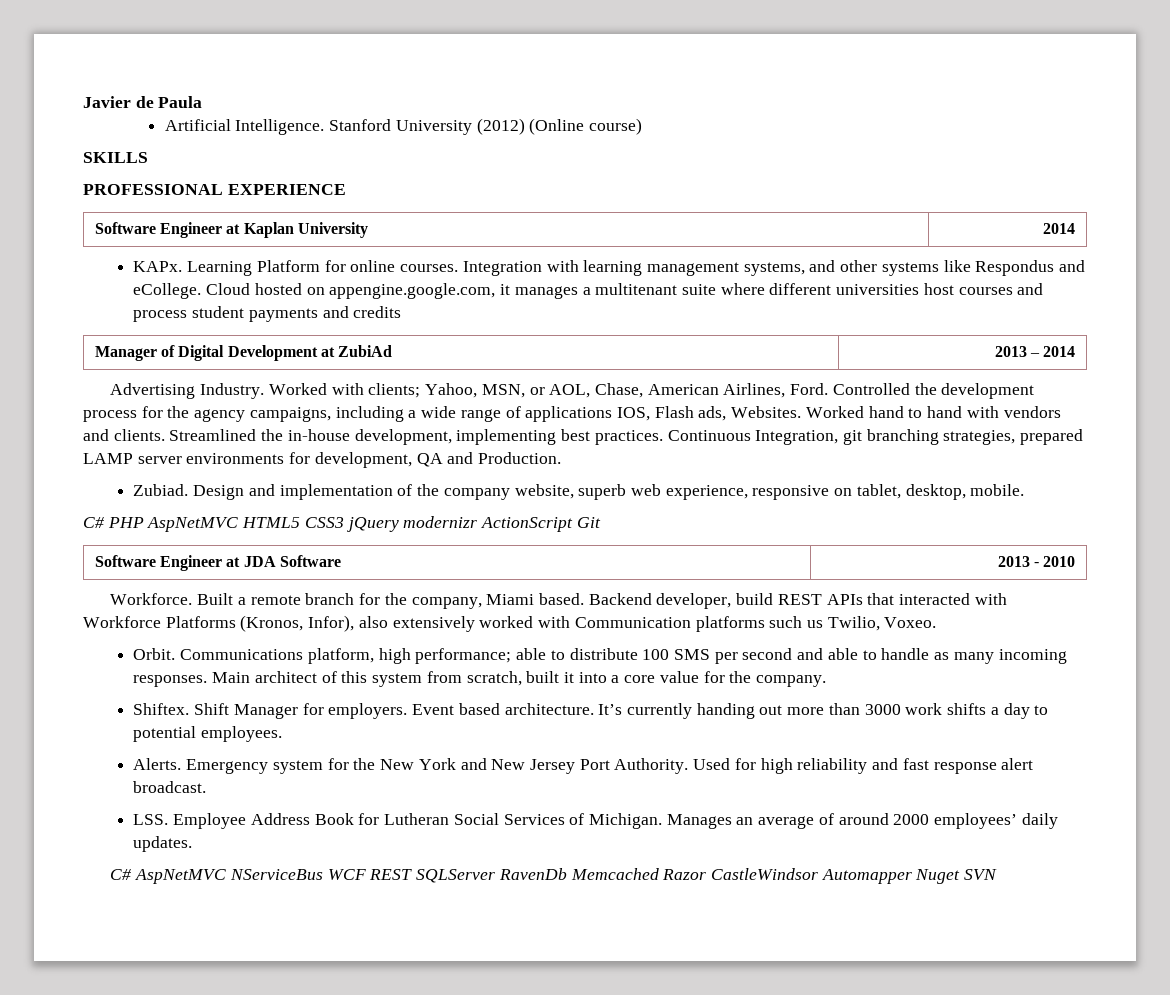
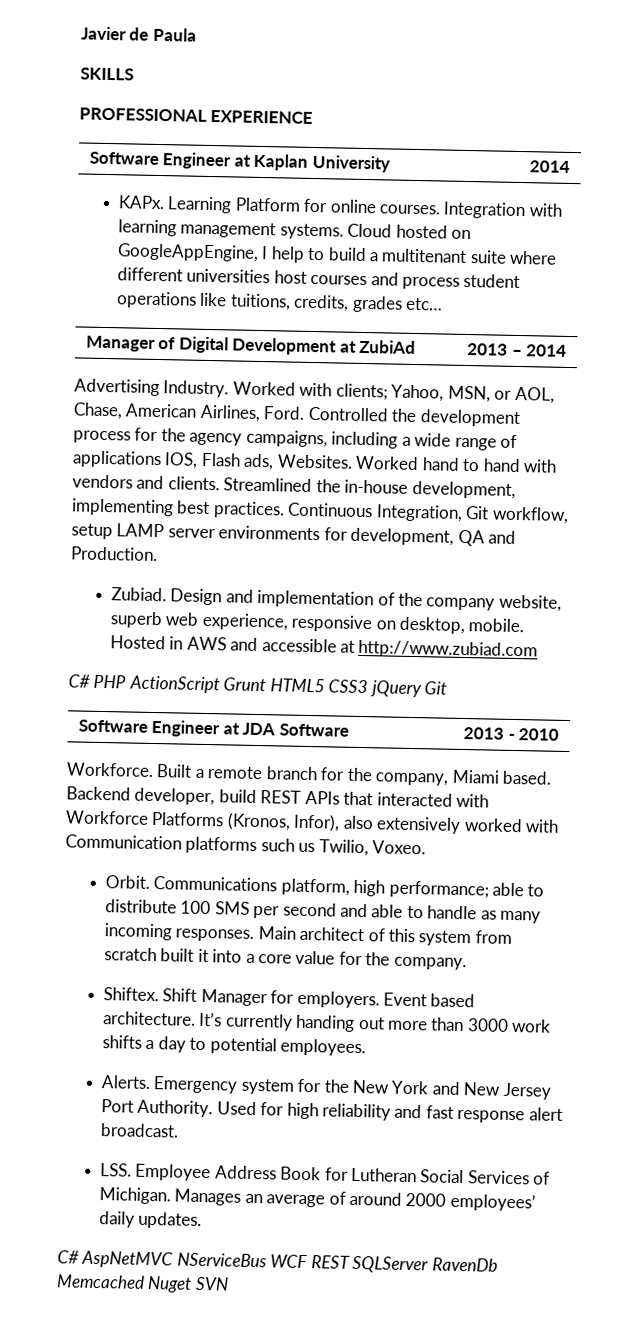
- Artificial Intelligence. Stanford University (2012) (Online course)
- Integration with learning management systems, and other systems like Respondus and eCollege. Cloud hosted on appengine.google.com, it manages a multitenant suite where different universities host courses and process student payments and credits
+ Integration with learning management systems. Cloud hosted on GoogleAppEngine, I help to build a multitenant suite where different universities host courses and process student operations like tuitions, credits, grades etc…
- Continuous Integration, git branching strategies, prepared LAMP server environments for development, QA and Production.
+ Continuous Integration, Git workflow, setup LAMP server environments for development, QA and Production.
- Design and implementation of the company website, superb web experience, responsive on tablet, desktop, mobile.
+ Design and implementation of the company website, superb web experience, responsive on desktop, mobile. Hosted in AWS and accessible at http://www.zubiad.com
- C# PHP AspNetMVC HTML5 CSS3 jQuery modernizr ActionScript Git
+ C# PHP ActionScript Grunt HTML5 CSS3 jQuery Git
- Main architect of this system from scratch, built it into a core value for the company.
+ Main architect of this system from scratch built it into a core value for the company.
- C# AspNetMVC NServiceBus WCF REST SQLServer RavenDb Memcached Razor CastleWindsor Automapper Nuget SVN
+ C# AspNetMVC NServiceBus WCF REST SQLServer RavenDb Memcached Nuget SVN

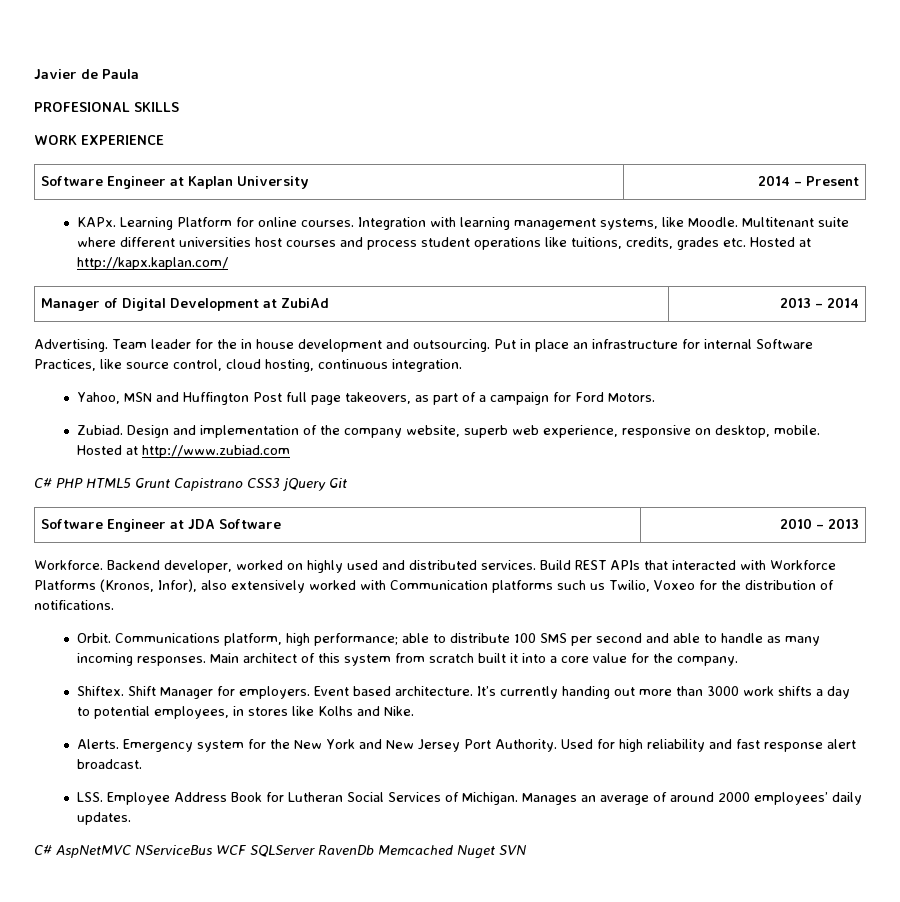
- SKILLS
+ PROFESIONAL SKILLS
- PROFESSIONAL EXPERIENCE
+ WORK EXPERIENCE
- Software Engineer at Kaplan University | 2014
+ Software Engineer at Kaplan University | 2014 – Present
- Integration with learning management systems. Cloud hosted on GoogleAppEngine, I help to build a multitenant suite where different universities host courses and process student operations like tuitions, credits, grades etc…
+ Integration with learning management systems, like Moodle. Multitenant suite where different universities host courses and process student operations like tuitions, credits, grades etc. Hosted at http://kapx.kaplan.com/
- Advertising Industry. Worked with clients; Yahoo, MSN, or AOL, Chase, American Airlines, Ford. Controlled the development process for the agency campaigns, including a wide range of applications IOS, Flash ads, Websites. Worked hand to hand with vendors and clients. Streamlined the in-house development, implementing best practices. Continuous Integration, Git workflow, setup LAMP server environments for development, QA and Production.
+ Advertising. Team leader for the in house development and outsourcing. Put in place an infrastructure for internal Software Practices, like source control, cloud hosting, continuous integration.
+ Yahoo, MSN and Huffington Post full page takeovers, as part of a campaign for Ford Motors.
- Hosted in AWS and accessible at http://www.zubiad.com
+ Hosted at http://www.zubiad.com
- C# PHP ActionScript Grunt HTML5 CSS3 jQuery Git
+ C# PHP HTML5 Grunt Capistrano CSS3 jQuery Git
- Software Engineer at JDA Software | 2013 - 2010
+ Software Engineer at JDA Software | 2010 – 2013
- Built a remote branch for the company, Miami based. Backend developer, build REST APIs that interacted with Workforce Platforms (Kronos, Infor), also extensively worked with Communication platforms such us Twilio, Voxeo.
+ Backend developer, worked on highly used and distributed services. Build REST APIs that interacted with Workforce Platforms (Kronos, Infor), also extensively worked with Communication platforms such us Twilio, Voxeo for the distribution of notifications.
- It’s currently handing out more than 3000 work shifts a day to potential employees.
+ It’s currently handing out more than 3000 work shifts a day to potential employees, in stores like Kolhs and Nike.
- C# AspNetMVC NServiceBus WCF REST SQLServer RavenDb Memcached Nuget SVN
+ C# AspNetMVC NServiceBus WCF SQLServer RavenDb Memcached Nuget SVN

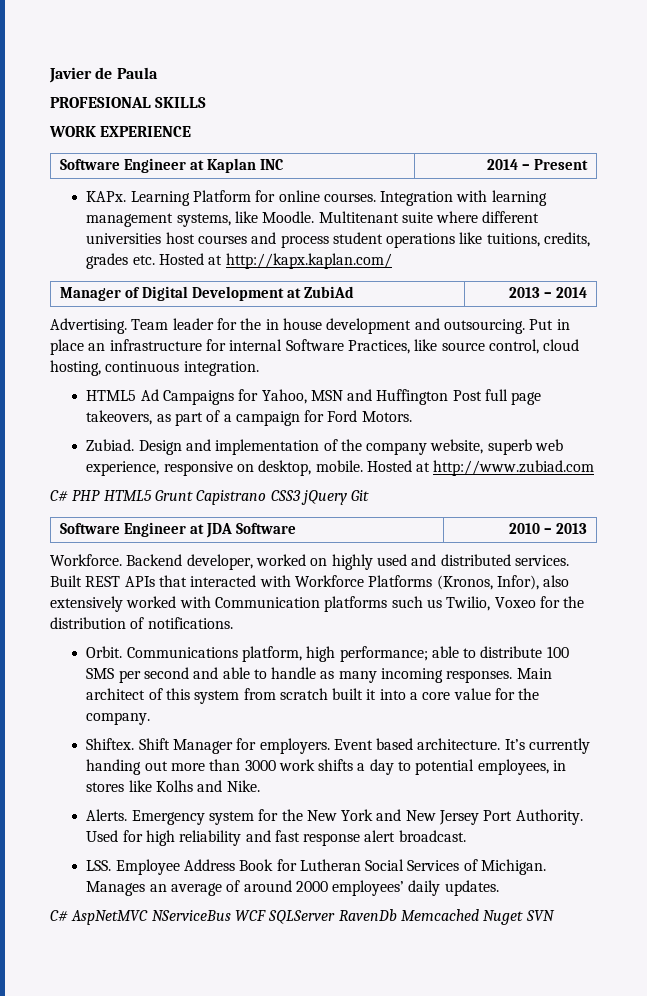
- Software Engineer at Kaplan University | 2014 – Present
+ Software Engineer at Kaplan INC | 2014 – Present
- Yahoo, MSN and Huffington Post full page takeovers, as part of a campaign for Ford Motors.
+ HTML5 Ad Campaigns for Yahoo, MSN and Huffington Post full page takeovers, as part of a campaign for Ford Motors.
- Build REST APIs that interacted with Workforce Platforms (Kronos, Infor), also extensively worked with Communication platforms such us Twilio, Voxeo for the distribution of notifications.
+ Built REST APIs that interacted with Workforce Platforms (Kronos, Infor), also extensively worked with Communication platforms such us Twilio, Voxeo for the distribution of notifications.

